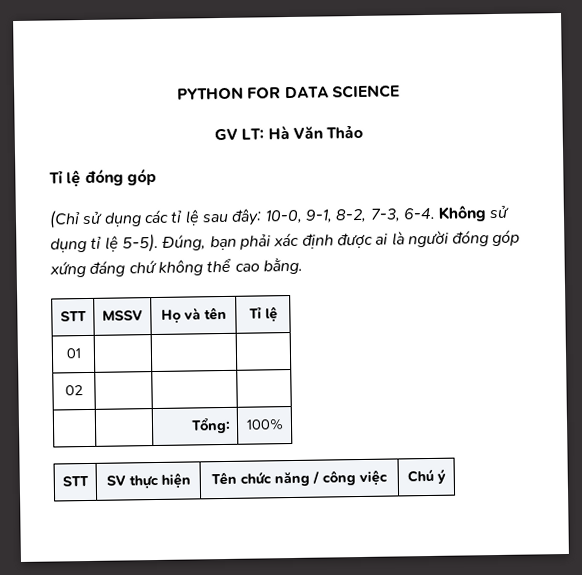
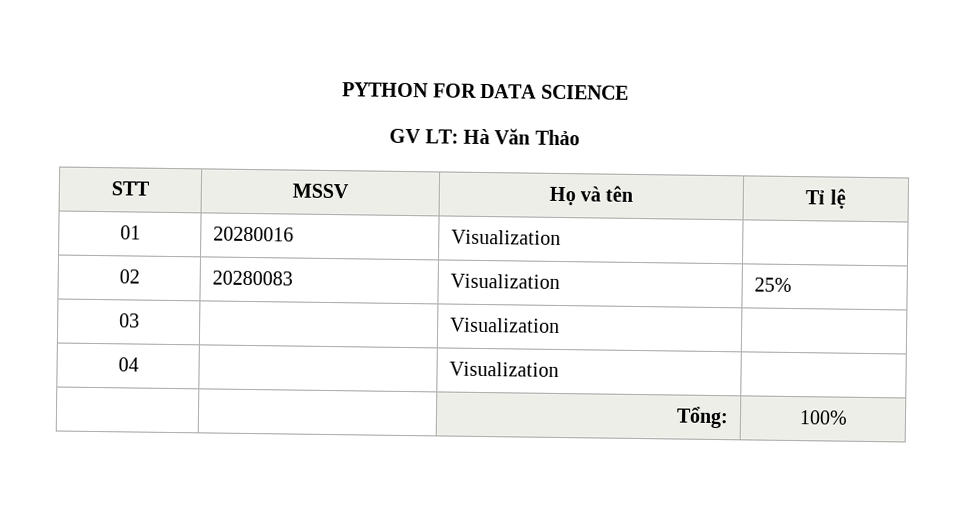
- Tỉ lệ đóng góp
- (Chỉ sử dụng các tỉ lệ sau đây: 10-0, 9-1, 8-2, 7-3, 6-4. Không sử dụng tỉ lệ 5-5). Đúng, bạn phải xác định được ai là người đóng góp xứng đáng chứ không thể cao bằng.
- 01 | | |
+ 01 | 20280016 | Visualization |
- 02 | | |
+ 02 | 20280083 | Visualization | 25%
+ 03 | | Visualization |
+ 04 | | Visualization |
  | | Tổng: | 100%
- STT | SV thực hiện | Tên chức năng / công việc | Chú ý

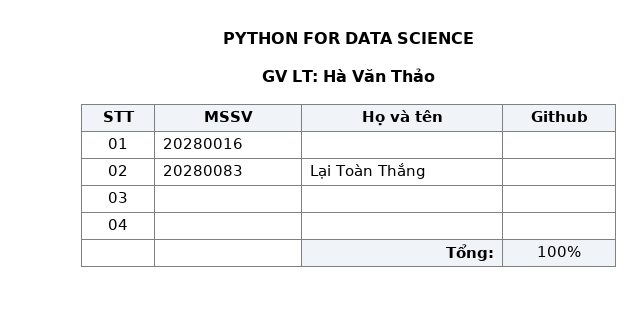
- STT | MSSV | Họ và tên | Tỉ lệ
+ STT | MSSV | Họ và tên | Github
- 01 | 20280016 | Visualization |
+ 01 | 20280016 | |
- 02 | 20280083 | Visualization | 25%
+ 02 | 20280083 | Lại Toàn Thắng |
- 03 | | Visualization |
+ 03 | | |
- 04 | | Visualization |
+ 04 | | |

